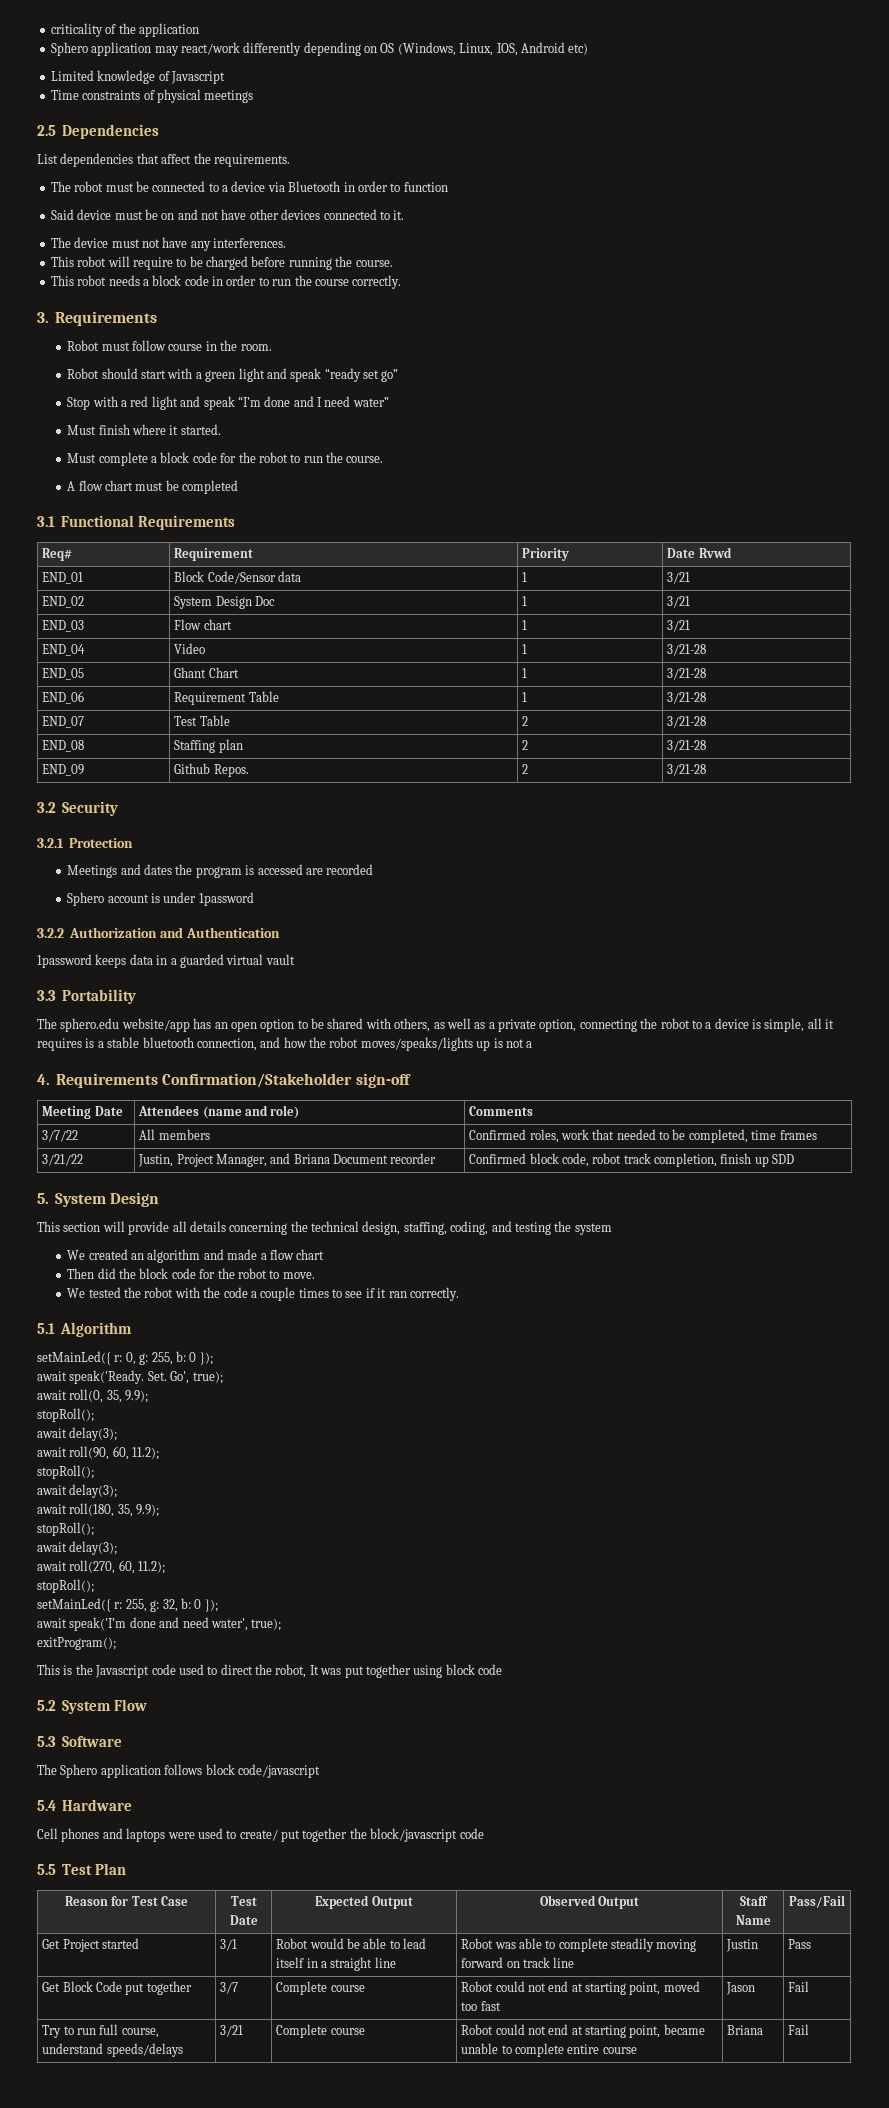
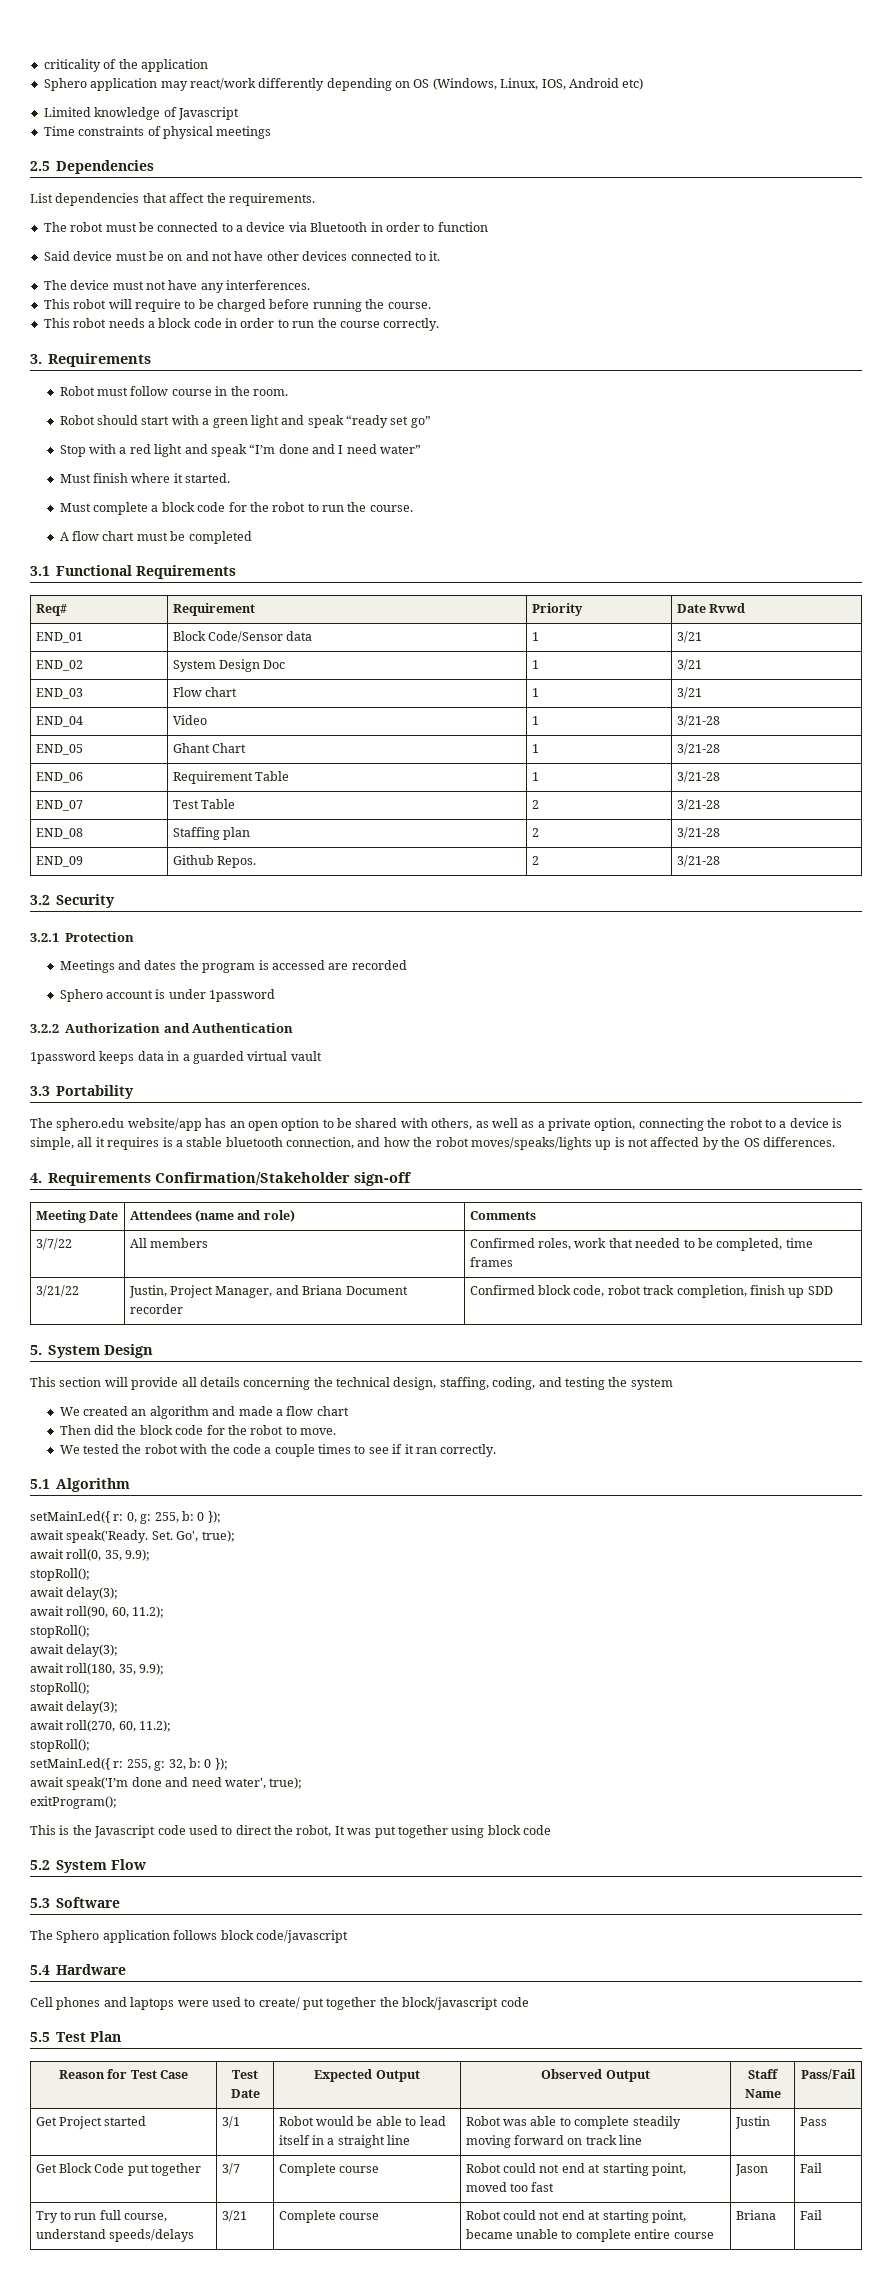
- The sphero.edu website/app has an open option to be shared with others, as well as a private option, connecting the robot to a device is simple, all it requires is a stable bluetooth connection, and how the robot moves/speaks/lights up is not a
+ The sphero.edu website/app has an open option to be shared with others, as well as a private option, connecting the robot to a device is simple, all it requires is a stable bluetooth connection, and how the robot moves/speaks/lights up is not affected by the OS differences.

